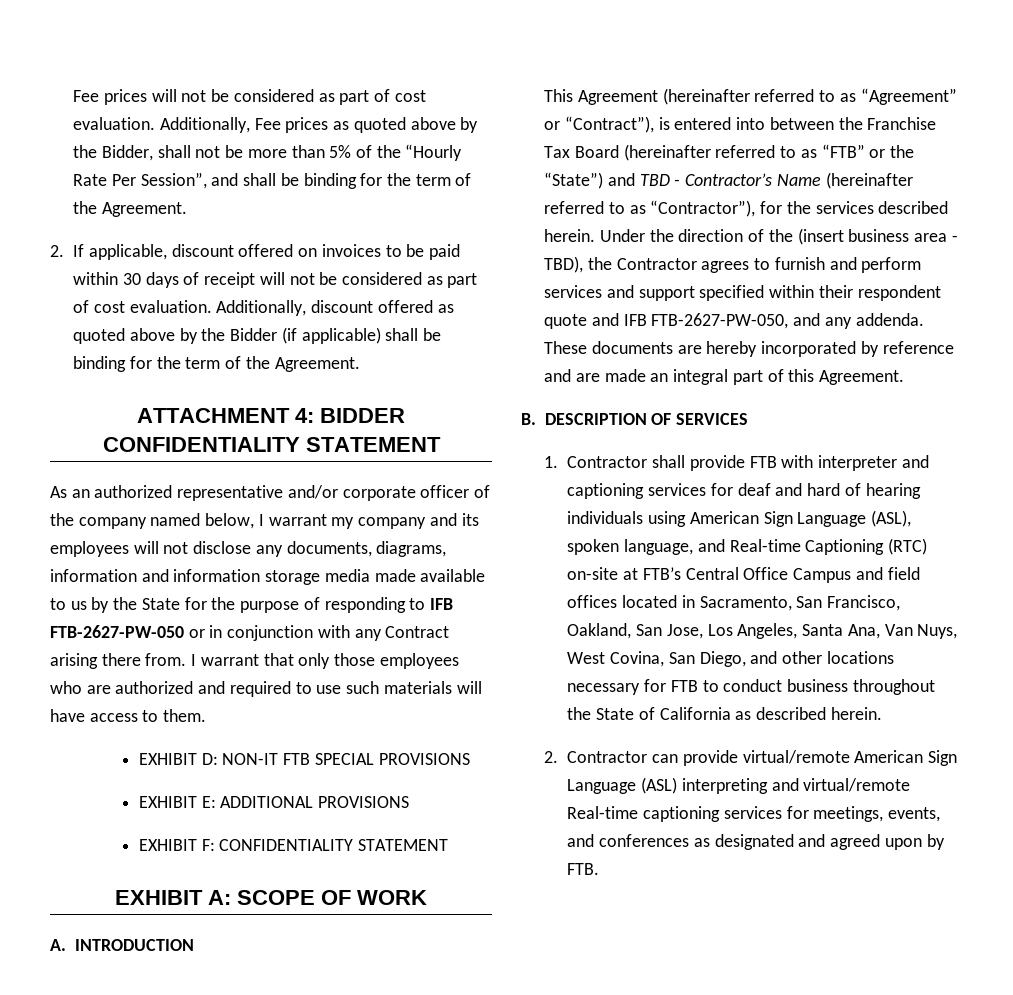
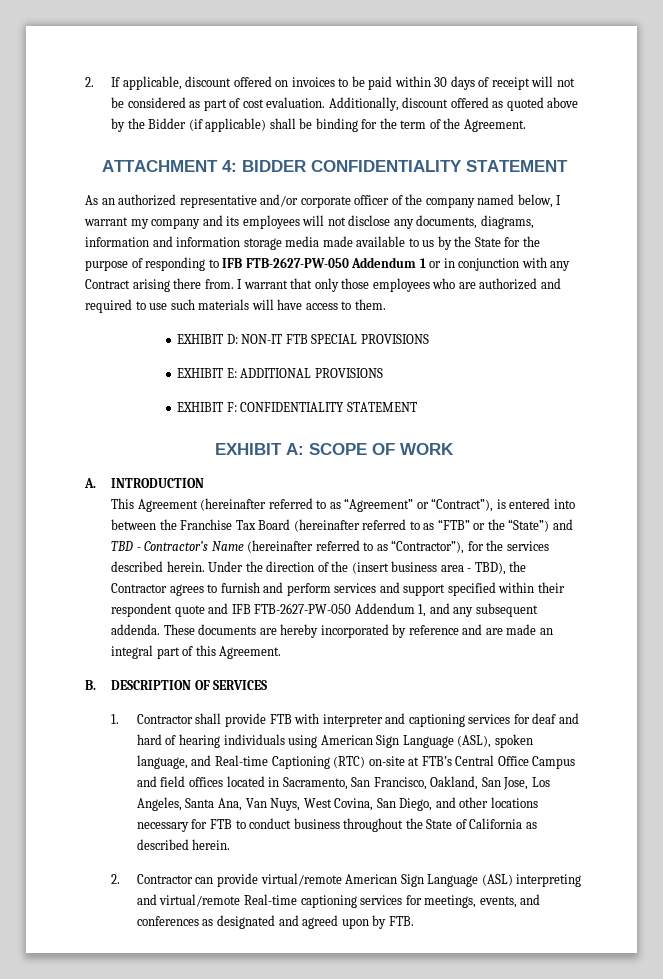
- Fee prices will not be considered as part of cost evaluation. Additionally, Fee prices as quoted above by the Bidder, shall not be more than 5% of the “Hourly Rate Per Session”, and shall be binding for the term of the Agreement.
- As an authorized representative and/or corporate officer of the company named below, I warrant my company and its employees will not disclose any documents, diagrams, information and information storage media made available to us by the State for the purpose of responding to IFB FTB-2627-PW-050 or in conjunction with any Contract arising there from.
+ As an authorized representative and/or corporate officer of the company named below, I warrant my company and its employees will not disclose any documents, diagrams, information and information storage media made available to us by the State for the purpose of responding to IFB FTB-2627-PW-050 Addendum 1 or in conjunction with any Contract arising there from.
- Under the direction of the (insert business area - TBD), the Contractor agrees to furnish and perform services and support specified within their respondent quote and IFB FTB-2627-PW-050, and any addenda.
+ Under the direction of the (insert business area - TBD), the Contractor agrees to furnish and perform services and support specified within their respondent quote and IFB FTB-2627-PW-050 Addendum 1, and any subsequent addenda.

